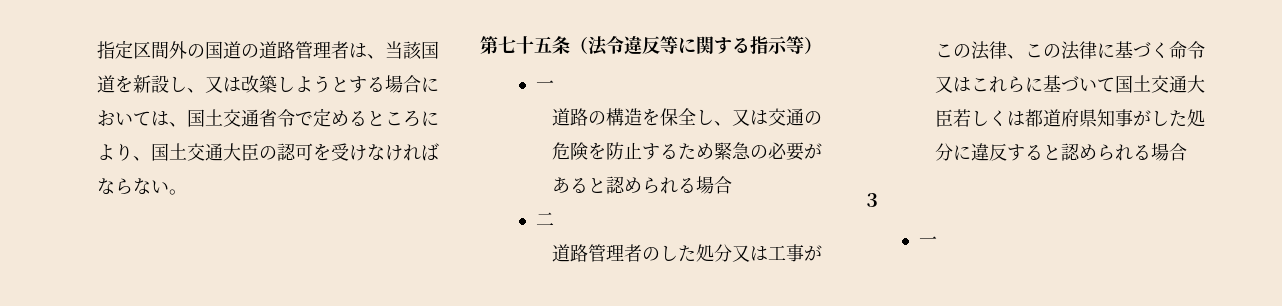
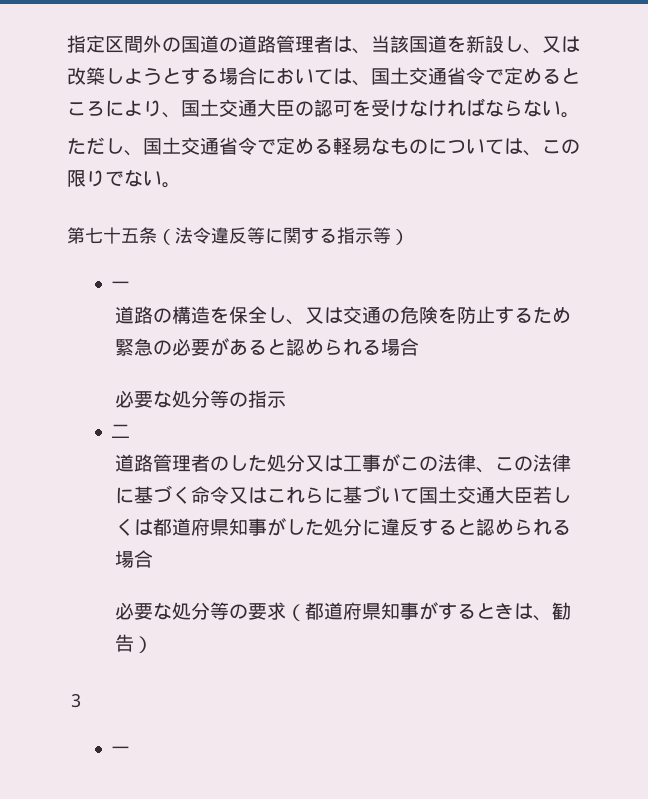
+ ただし、国土交通省令で定める軽易なものについては、この限りでない。
+ 必要な処分等の指示
+ 必要な処分等の要求（都道府県知事がするときは、勧告）

